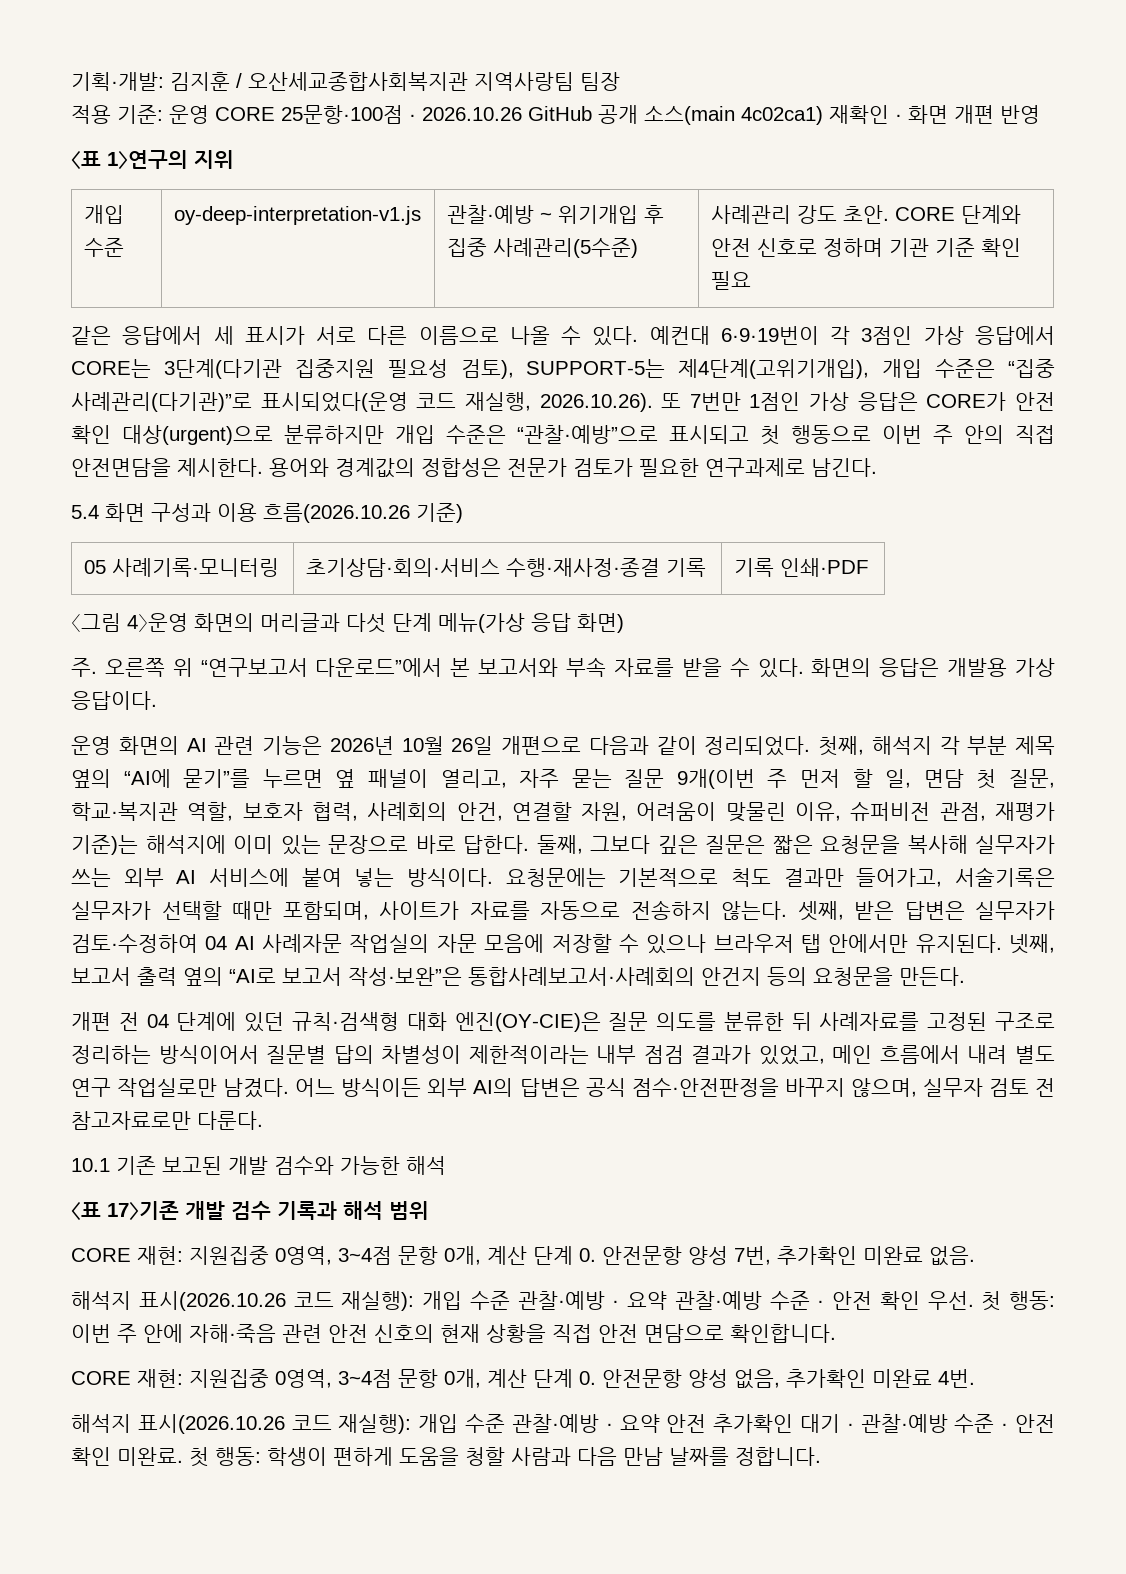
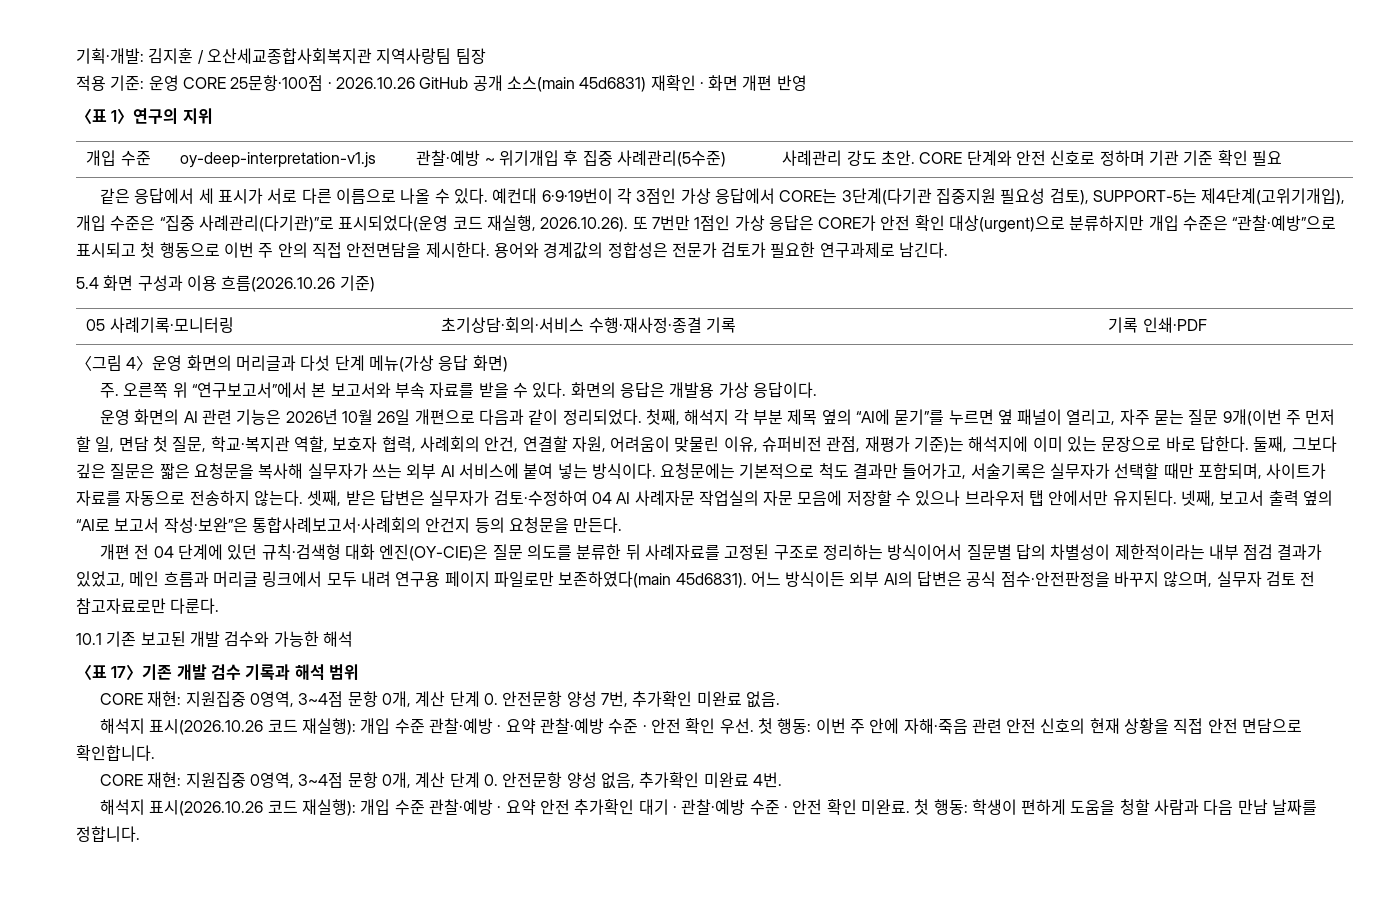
- 적용 기준: 운영 CORE 25문항·100점 · 2026.10.26 GitHub 공개 소스(main 4c02ca1) 재확인 · 화면 개편 반영
+ 적용 기준: 운영 CORE 25문항·100점 · 2026.10.26 GitHub 공개 소스(main 45d6831) 재확인 · 화면 개편 반영
- 오른쪽 위 “연구보고서 다운로드”에서 본 보고서와 부속 자료를 받을 수 있다.
+ 오른쪽 위 “연구보고서”에서 본 보고서와 부속 자료를 받을 수 있다.
- 개편 전 04 단계에 있던 규칙·검색형 대화 엔진(OY-CIE)은 질문 의도를 분류한 뒤 사례자료를 고정된 구조로 정리하는 방식이어서 질문별 답의 차별성이 제한적이라는 내부 점검 결과가 있었고, 메인 흐름에서 내려 별도 연구 작업실로만 남겼다.
+ 개편 전 04 단계에 있던 규칙·검색형 대화 엔진(OY-CIE)은 질문 의도를 분류한 뒤 사례자료를 고정된 구조로 정리하는 방식이어서 질문별 답의 차별성이 제한적이라는 내부 점검 결과가 있었고, 메인 흐름과 머리글 링크에서 모두 내려 연구용 페이지 파일로만 보존하였다(main 45d6831).

